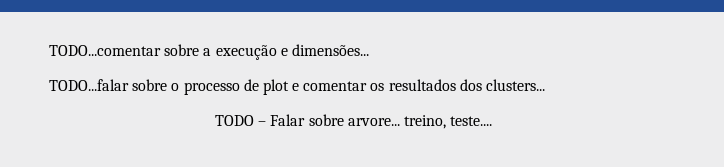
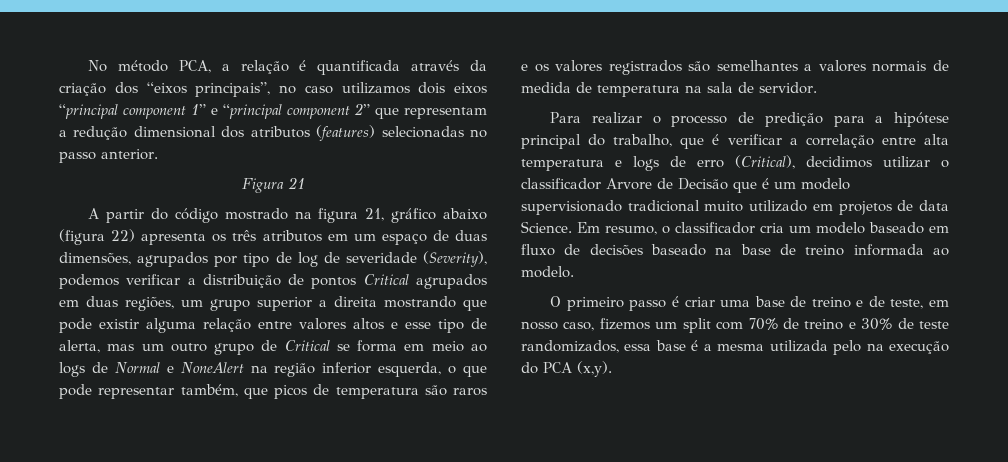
- TODO...comentar sobre a execução e dimensões...
- TODO...falar sobre o processo de plot e comentar os resultados dos clusters...
- TODO – Falar sobre arvore... treino, teste....
+ No método PCA, a relação é quantificada através da criação dos “eixos principais”, no caso utilizamos dois eixos “principal component 1” e “principal component 2” que representam a redução dimensional dos atributos (features) selecionadas no passo anterior.
+ Figura 21
+ A partir do código mostrado na figura 21, gráfico abaixo (figura 22) apresenta os três atributos em um espaço de duas dimensões, agrupados por tipo de log de severidade (Severity), podemos verificar a distribuição de pontos Critical agrupados em duas regiões, um grupo superior a direita mostrando que pode existir alguma relação entre valores altos e esse tipo de alerta, mas um outro grupo de Critical se forma em meio ao logs de Normal e NoneAlert na região inferior esquerda, o que pode representar também, que picos de temperatura são raros e os valores registrados são semelhantes a valores normais de medida de temperatura na sala de servidor.
+ Para realizar o processo de predição para a hipótese principal do trabalho, que é verificar a correlação entre alta temperatura e logs de erro (Critical), decidimos utilizar o classificador Arvore de Decisão que é um modelo supervisionado tradicional muito utilizado em projetos de data Science. Em resumo, o classificador cria um modelo baseado em fluxo de decisões baseado na base de treino informada ao modelo.
+ O primeiro passo é criar uma base de treino e de teste, em nosso caso, fizemos um split com 70% de treino e 30% de teste randomizados, essa base é a mesma utilizada pelo na execução do PCA (x,y).

